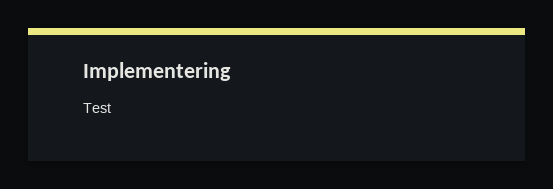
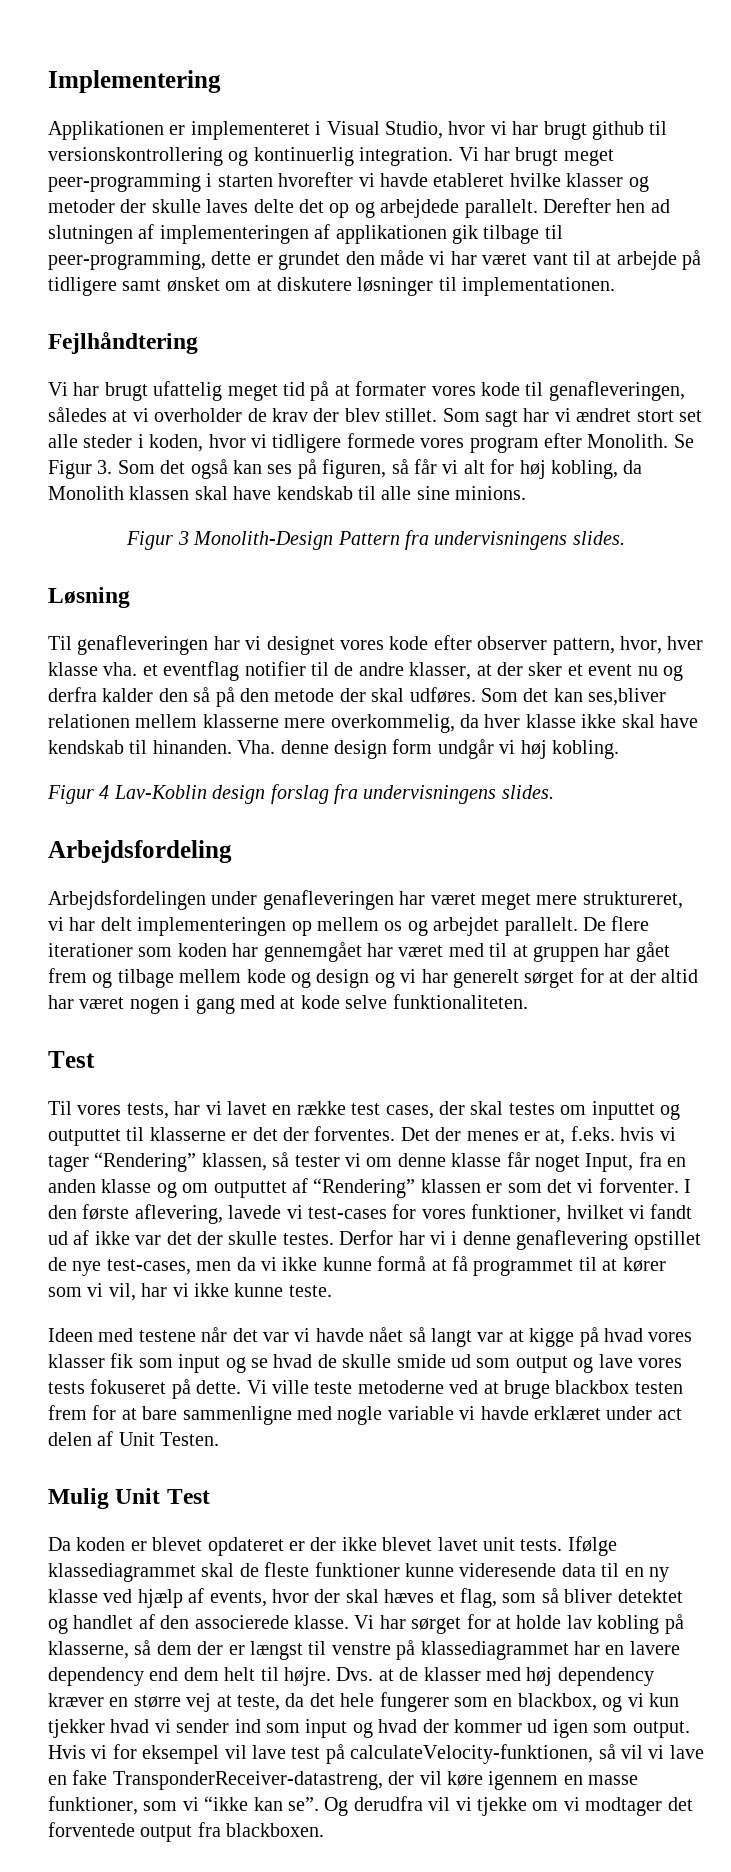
+ Applikationen er implementeret i Visual Studio, hvor vi har brugt github til versionskontrollering og kontinuerlig integration. Vi har brugt meget peer-programming i starten hvorefter vi havde etableret hvilke klasser og metoder der skulle laves delte det op og arbejdede parallelt. Derefter hen ad slutningen af implementeringen af applikationen gik tilbage til peer-programming, dette er grundet den måde vi har været vant til at arbejde på tidligere samt ønsket om at diskutere løsninger til implementationen.
+ Fejlhåndtering
+ Vi har brugt ufattelig meget tid på at formater vores kode til genafleveringen, således at vi overholder de krav der blev stillet. Som sagt har vi ændret stort set alle steder i koden, hvor vi tidligere formede vores program efter Monolith. Se Figur 3. Som det også kan ses på figuren, så får vi alt for høj kobling, da Monolith klassen skal have kendskab til alle sine minions.
+ Figur 3 Monolith-Design Pattern fra undervisningens slides.
+ Løsning
+ Til genafleveringen har vi designet vores kode efter observer pattern, hvor, hver klasse vha. et eventflag notifier til de andre klasser, at der sker et event nu og derfra kalder den så på den metode der skal udføres. Som det kan ses,bliver relationen mellem klasserne mere overkommelig, da hver klasse ikke skal have kendskab til hinanden. Vha. denne design form undgår vi høj kobling.
+ Figur 4 Lav-Koblin design forslag fra undervisningens slides.
+ Arbejdsfordeling
+ Arbejdsfordelingen under genafleveringen har været meget mere struktureret, vi har delt implementeringen op mellem os og arbejdet parallelt. De flere iterationer som koden har gennemgået har været med til at gruppen har gået frem og tilbage mellem kode og design og vi har generelt sørget for at der altid har været nogen i gang med at kode selve funktionaliteten.
  Test
+ Til vores tests, har vi lavet en række test cases, der skal testes om inputtet og outputtet til klasserne er det der forventes. Det der menes er at, f.eks. hvis vi tager “Rendering” klassen, så tester vi om denne klasse får noget Input, fra en anden klasse og om outputtet af “Rendering” klassen er som det vi forventer. I den første aflevering, lavede vi test-cases for vores funktioner, hvilket vi fandt ud af ikke var det der skulle testes. Derfor har vi i denne genaflevering opstillet de nye test-cases, men da vi ikke kunne formå at få programmet til at kører som vi vil, har vi ikke kunne teste.
+ Ideen med testene når det var vi havde nået så langt var at kigge på hvad vores klasser fik som input og se hvad de skulle smide ud som output og lave vores tests fokuseret på dette. Vi ville teste metoderne ved at bruge blackbox testen frem for at bare sammenligne med nogle variable vi havde erklæret under act delen af Unit Testen.
+ Mulig Unit Test
+ Da koden er blevet opdateret er der ikke blevet lavet unit tests. Ifølge klassediagrammet skal de fleste funktioner kunne videresende data til en ny klasse ved hjælp af events, hvor der skal hæves et flag, som så bliver detektet og handlet af den associerede klasse. Vi har sørget for at holde lav kobling på klasserne, så dem der er længst til venstre på klassediagrammet har en lavere dependency end dem helt til højre. Dvs. at de klasser med høj dependency kræver en større vej at teste, da det hele fungerer som en blackbox, og vi kun tjekker hvad vi sender ind som input og hvad der kommer ud igen som output. Hvis vi for eksempel vil lave test på calculateVelocity-funktionen, så vil vi lave en fake TransponderReceiver-datastreng, der vil køre igennem en masse funktioner, som vi “ikke kan se”. Og derudfra vil vi tjekke om vi modtager det forventede output fra blackboxen.

